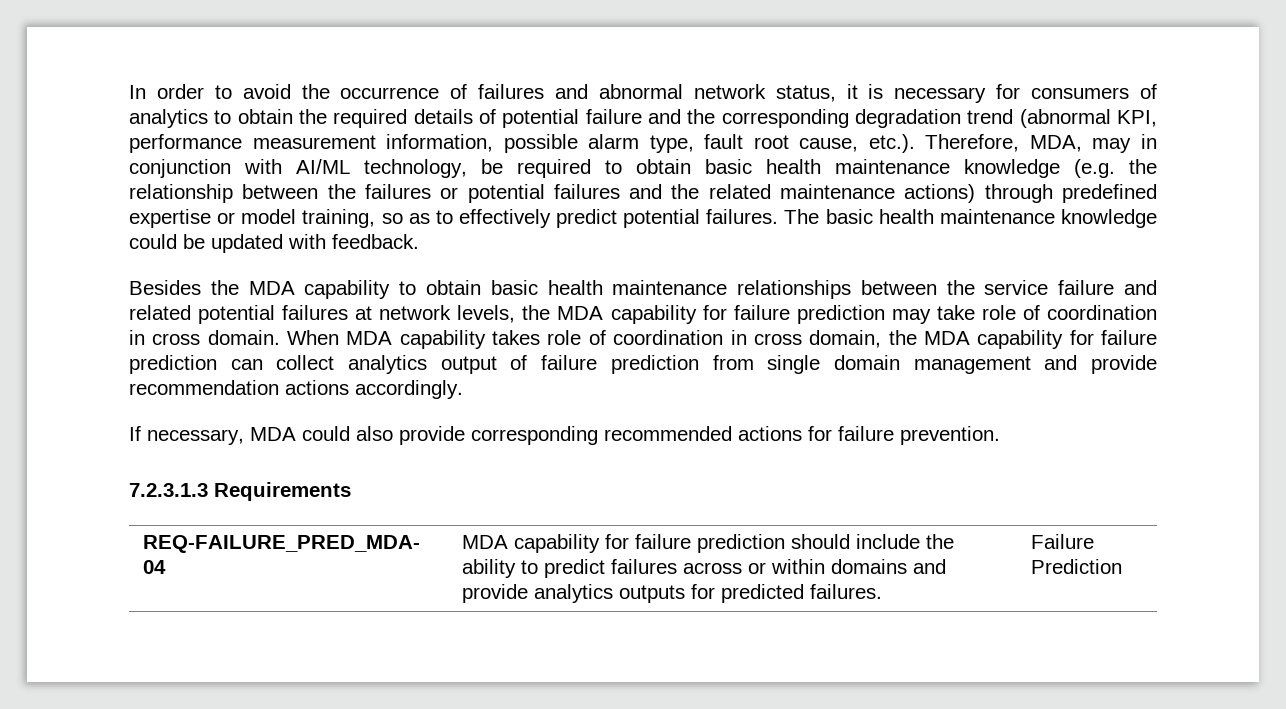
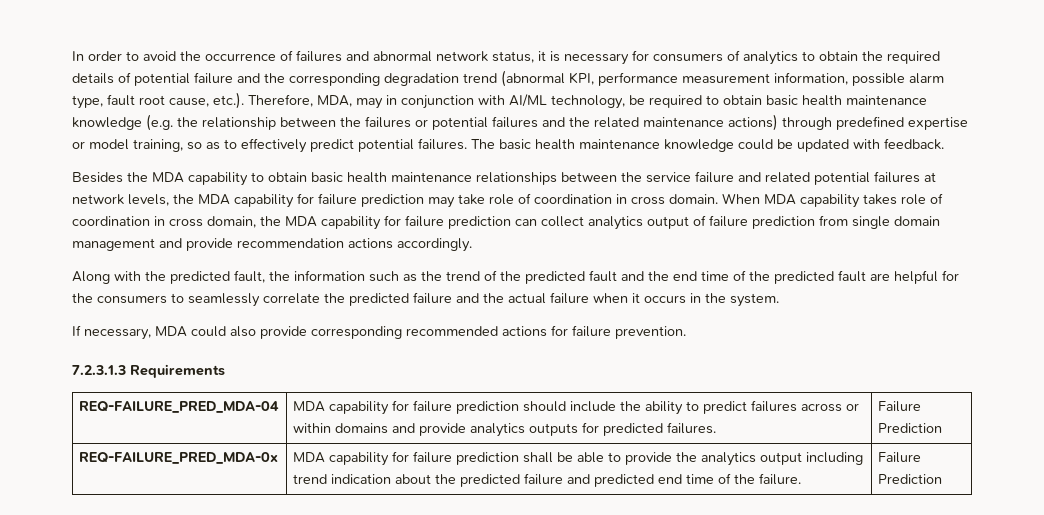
+ Along with the predicted fault, the information such as the trend of the predicted fault and the end time of the predicted fault are helpful for the consumers to seamlessly correlate the predicted failure and the actual failure when it occurs in the system.
+ REQ-FAILURE_PRED_MDA-0x | MDA capability for failure prediction shall be able to provide the analytics output including trend indication about the predicted failure and predicted end time of the failure. | Failure Prediction

